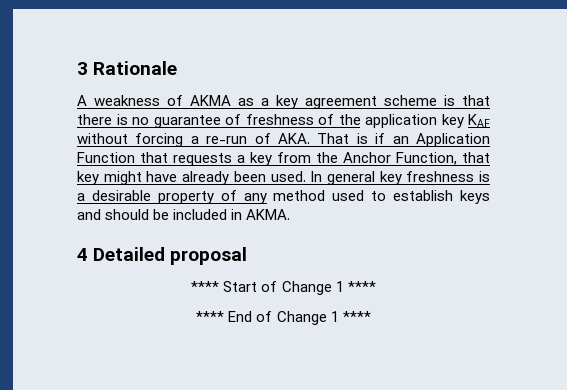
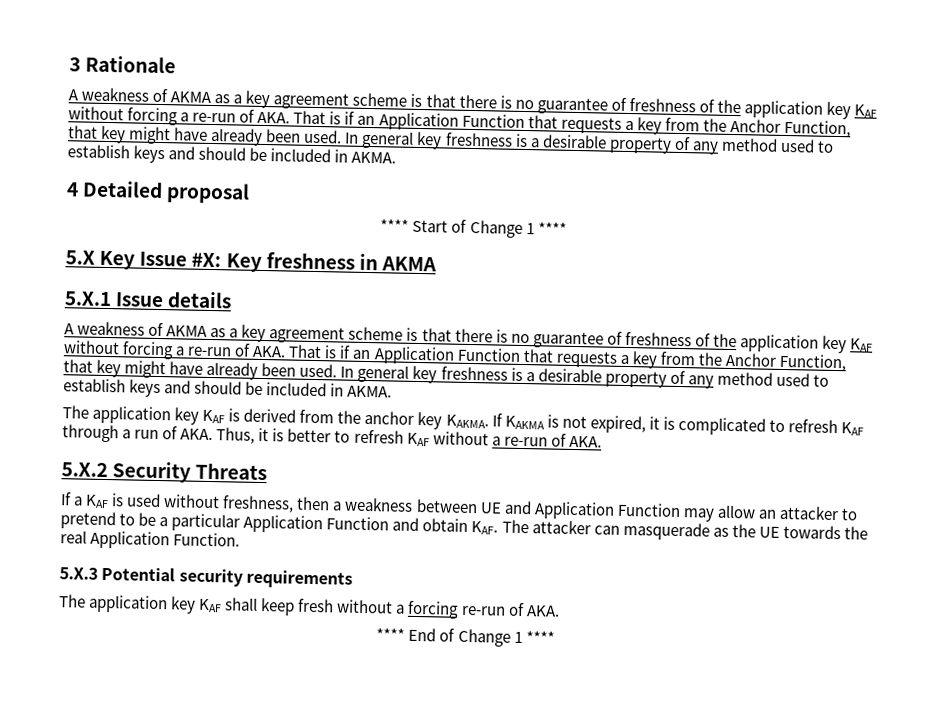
+ 5.X Key Issue #X: Key freshness in AKMA
+ 5.X.1 Issue details
+ A weakness of AKMA as a key agreement scheme is that there is no guarantee of freshness of the application key KAF without forcing a re-run of AKA. That is if an Application Function that requests a key from the Anchor Function, that key might have already been used. In general key freshness is a desirable property of any method used to establish keys and should be included in AKMA.
+ The application key KAF is derived from the anchor key KAKMA. If KAKMA is not expired, it is complicated to refresh KAF through a run of AKA. Thus, it is better to refresh KAF without a re-run of AKA.
+ 5.X.2 Security Threats
+ If a KAF is used without freshness, then a weakness between UE and Application Function may allow an attacker to pretend to be a particular Application Function and obtain KAF. The attacker can masquerade as the UE towards the real Application Function.
+ 5.X.3 Potential security requirements
+ The application key KAF shall keep fresh without a forcing re-run of AKA.

